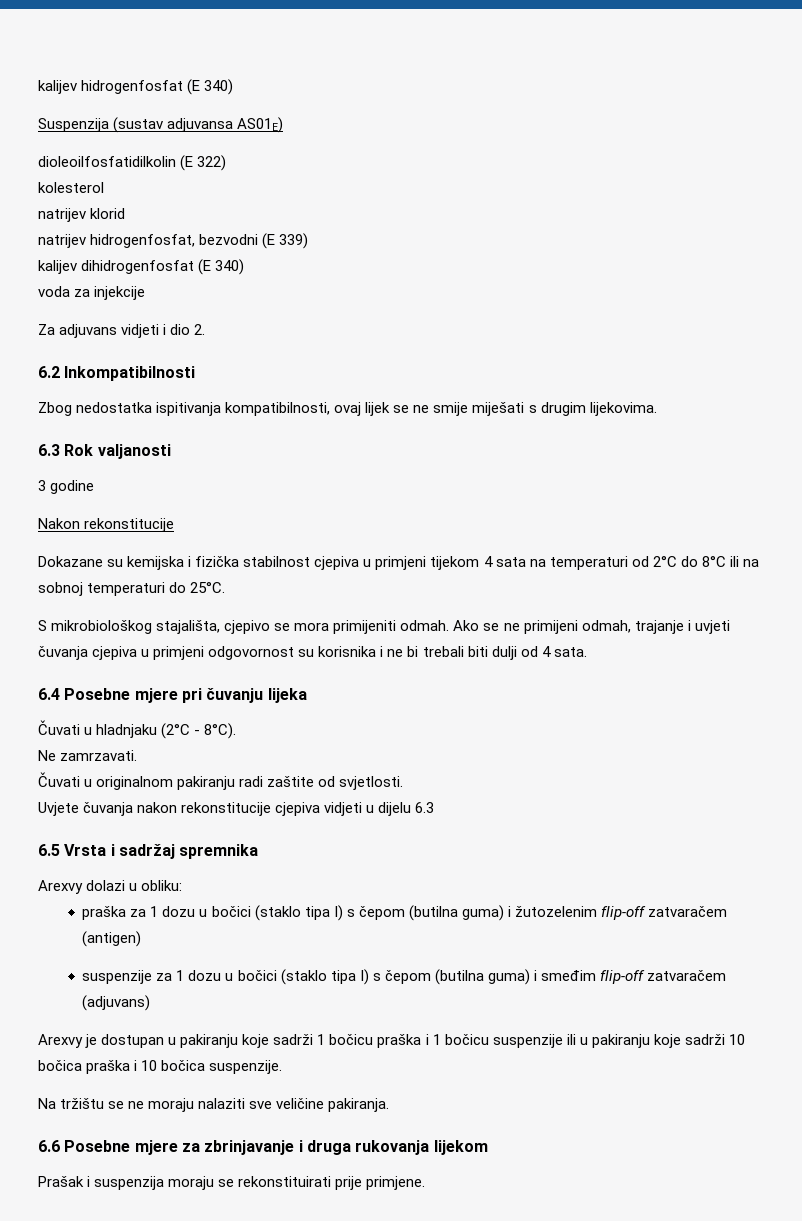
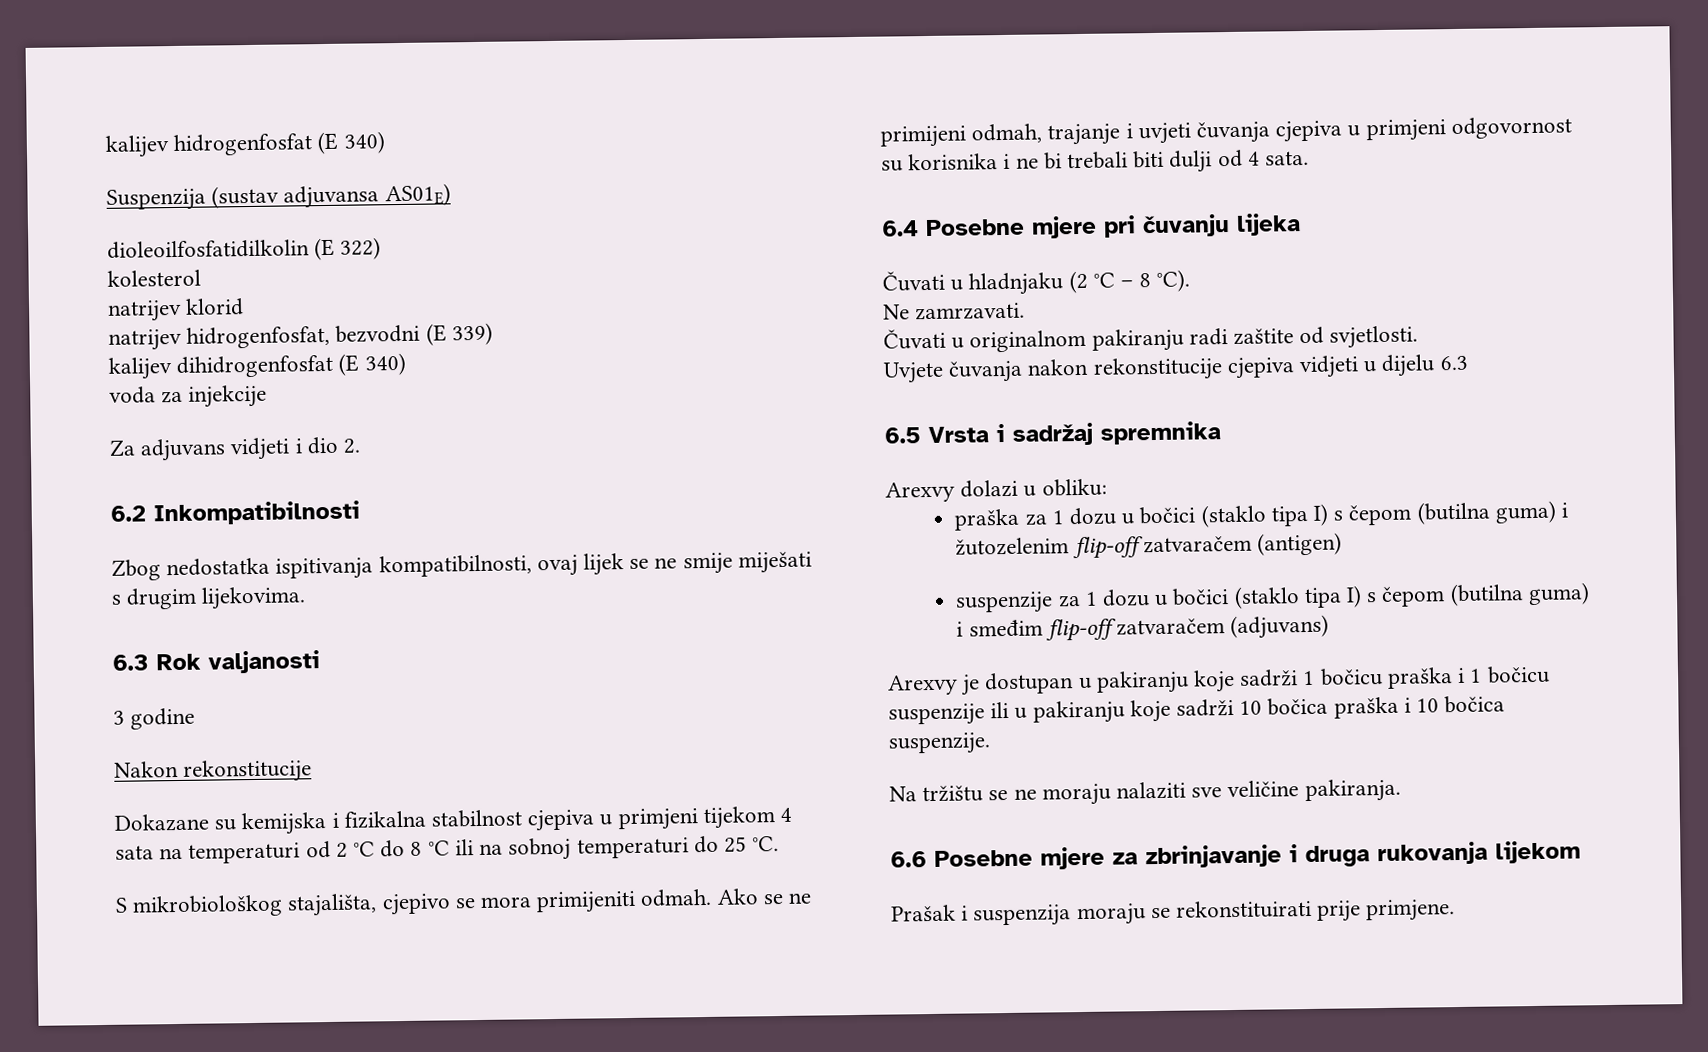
- Dokazane su kemijska i fizička stabilnost cjepiva u primjeni tijekom 4 sata na temperaturi od 2°C do 8°C ili na sobnoj temperaturi do 25°C.
+ Dokazane su kemijska i fizikalna stabilnost cjepiva u primjeni tijekom 4 sata na temperaturi od 2 °C do 8 °C ili na sobnoj temperaturi do 25 °C.
- Čuvati u hladnjaku (2°C - 8°C).
+ Čuvati u hladnjaku (2 °C – 8 °C).

